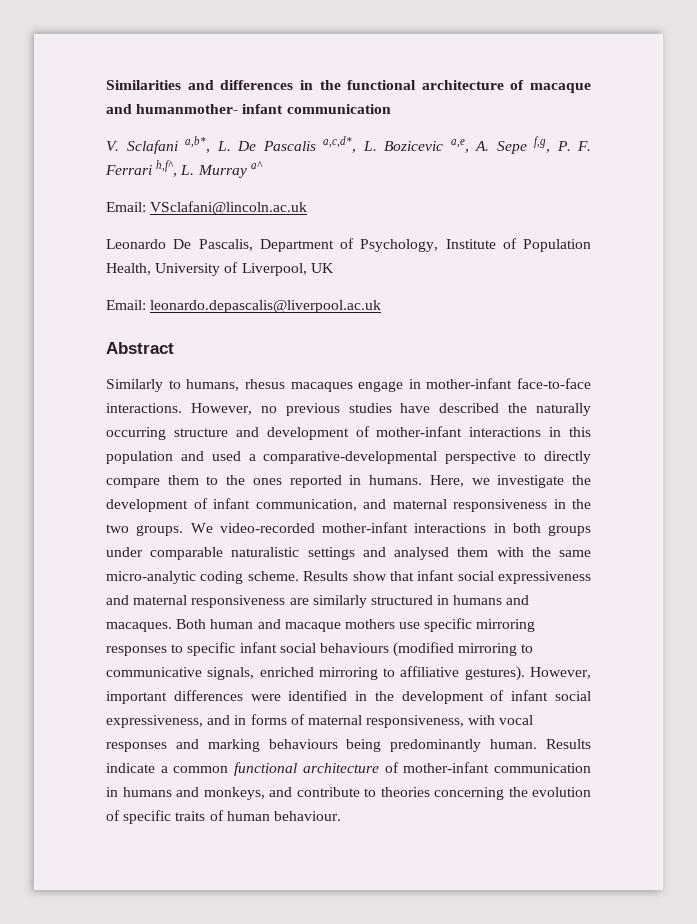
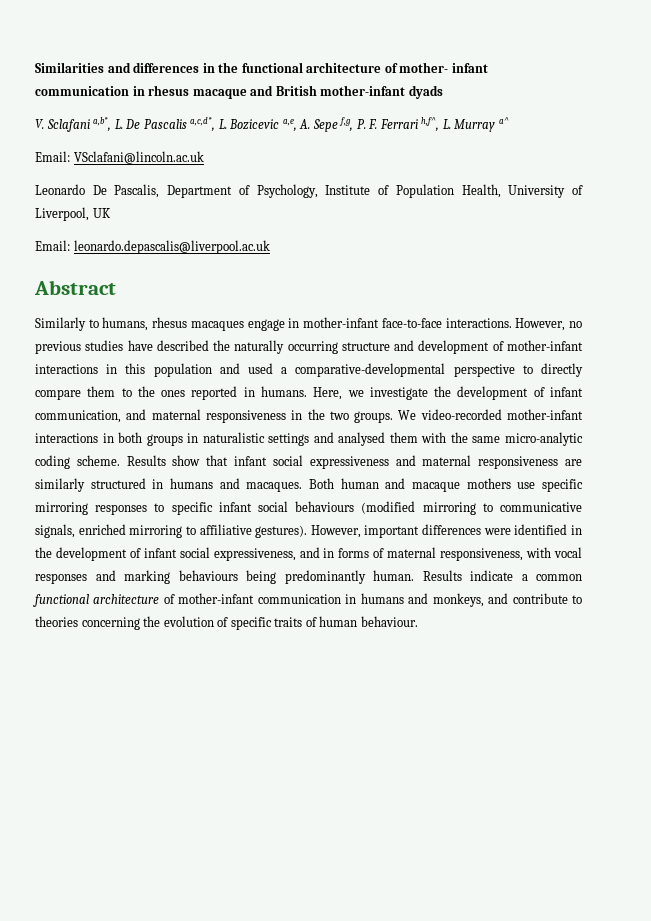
- Similarities and differences in the functional architecture of macaque and humanmother- infant communication
+ Similarities and differences in the functional architecture of mother- infant communication in rhesus macaque and British mother-infant dyads
- We video-recorded mother-infant interactions in both groups under comparable naturalistic settings and analysed them with the same micro-analytic coding scheme.
+ We video-recorded mother-infant interactions in both groups in naturalistic settings and analysed them with the same micro-analytic coding scheme.

